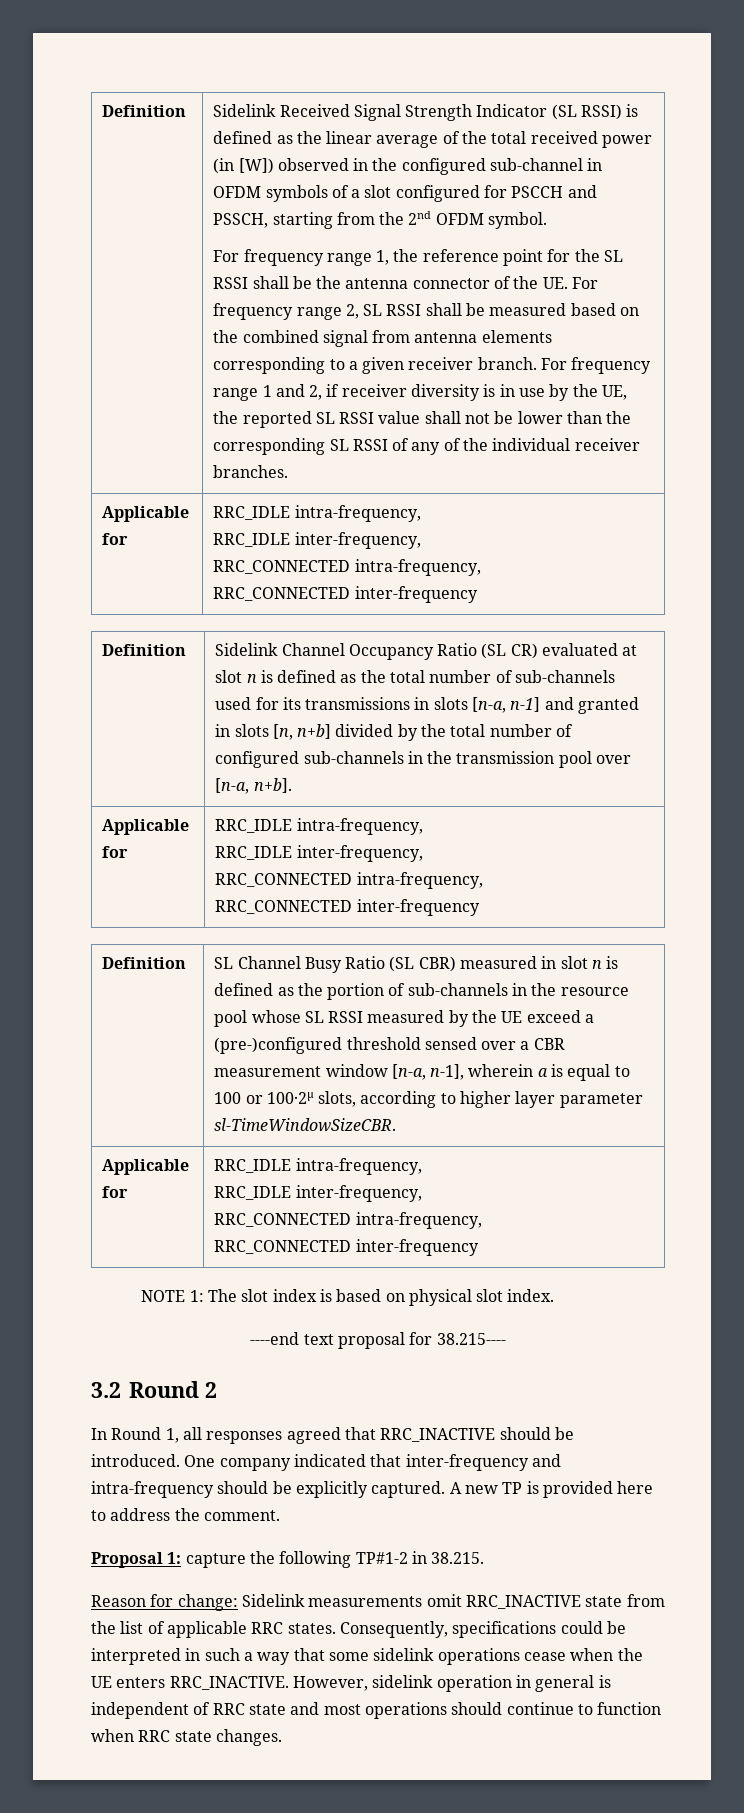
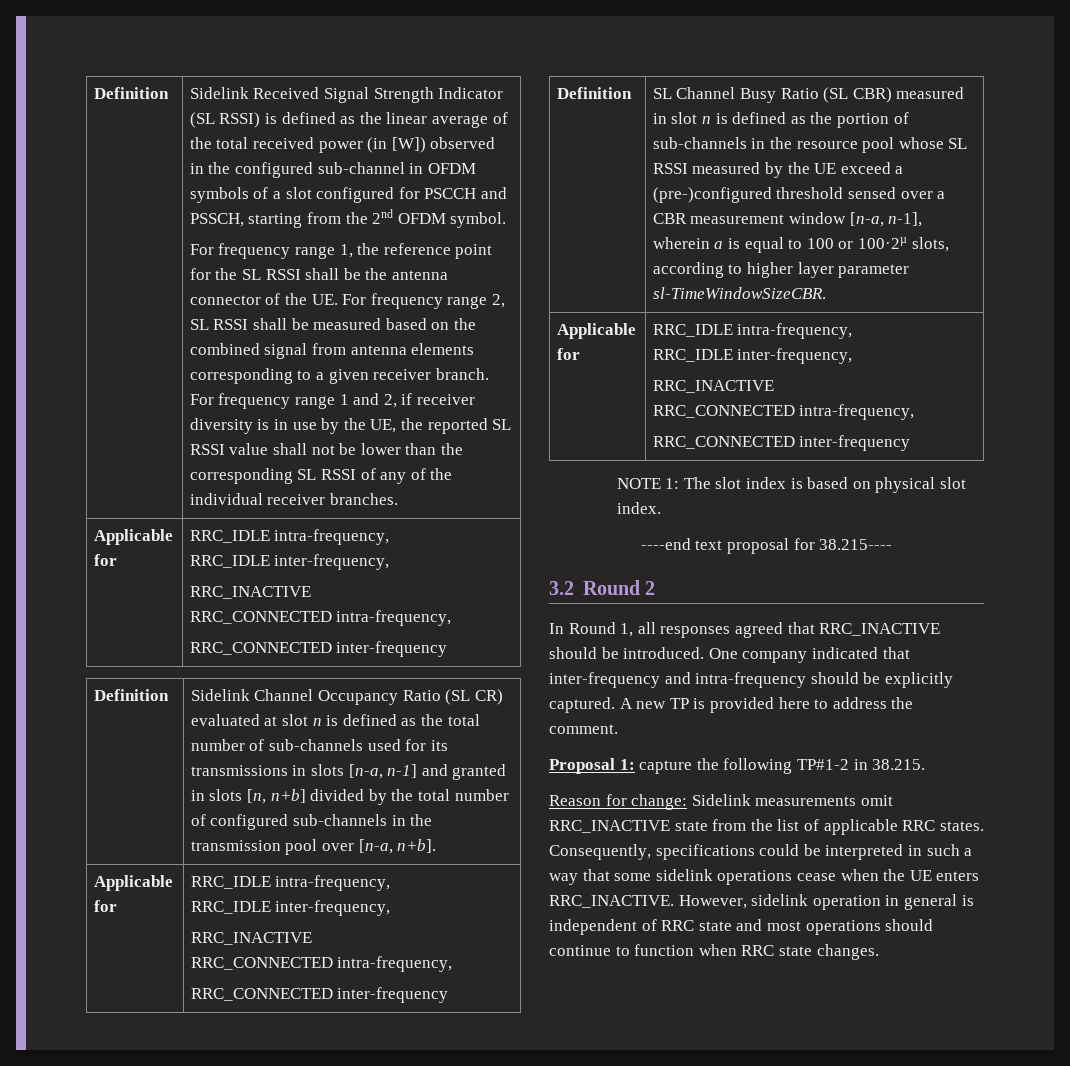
  For frequency range 1 and 2, if receiver diversity is in use by the UE, the reported SL RSSI value shall not be lower than the corresponding SL RSSI of any of the individual receiver branches.
  Applicable for | RRC_IDLE intra-frequency,
  RRC_IDLE inter-frequency,
+ RRC_INACTIVE
  Sidelink Channel Occupancy Ratio (SL CR) evaluated at slot n is defined as the total number of sub-channels used for its transmissions in slots [n-a, n-1] and granted in slots [n, n+b] divided by the total number of configured sub-channels in the transmission pool over [n-a, n+b].
  Applicable for | RRC_IDLE intra-frequency,
  RRC_IDLE inter-frequency,
+ RRC_INACTIVE
  SL Channel Busy Ratio (SL CBR) measured in slot n is defined as the portion of sub-channels in the resource pool whose SL RSSI measured by the UE exceed a (pre-)configured threshold sensed over a CBR measurement window [n-a, n-1], wherein a is equal to 100 or 100·2µ slots, according to higher layer parameter sl-TimeWindowSizeCBR.
  Applicable for | RRC_IDLE intra-frequency,
  RRC_IDLE inter-frequency,
+ RRC_INACTIVE

